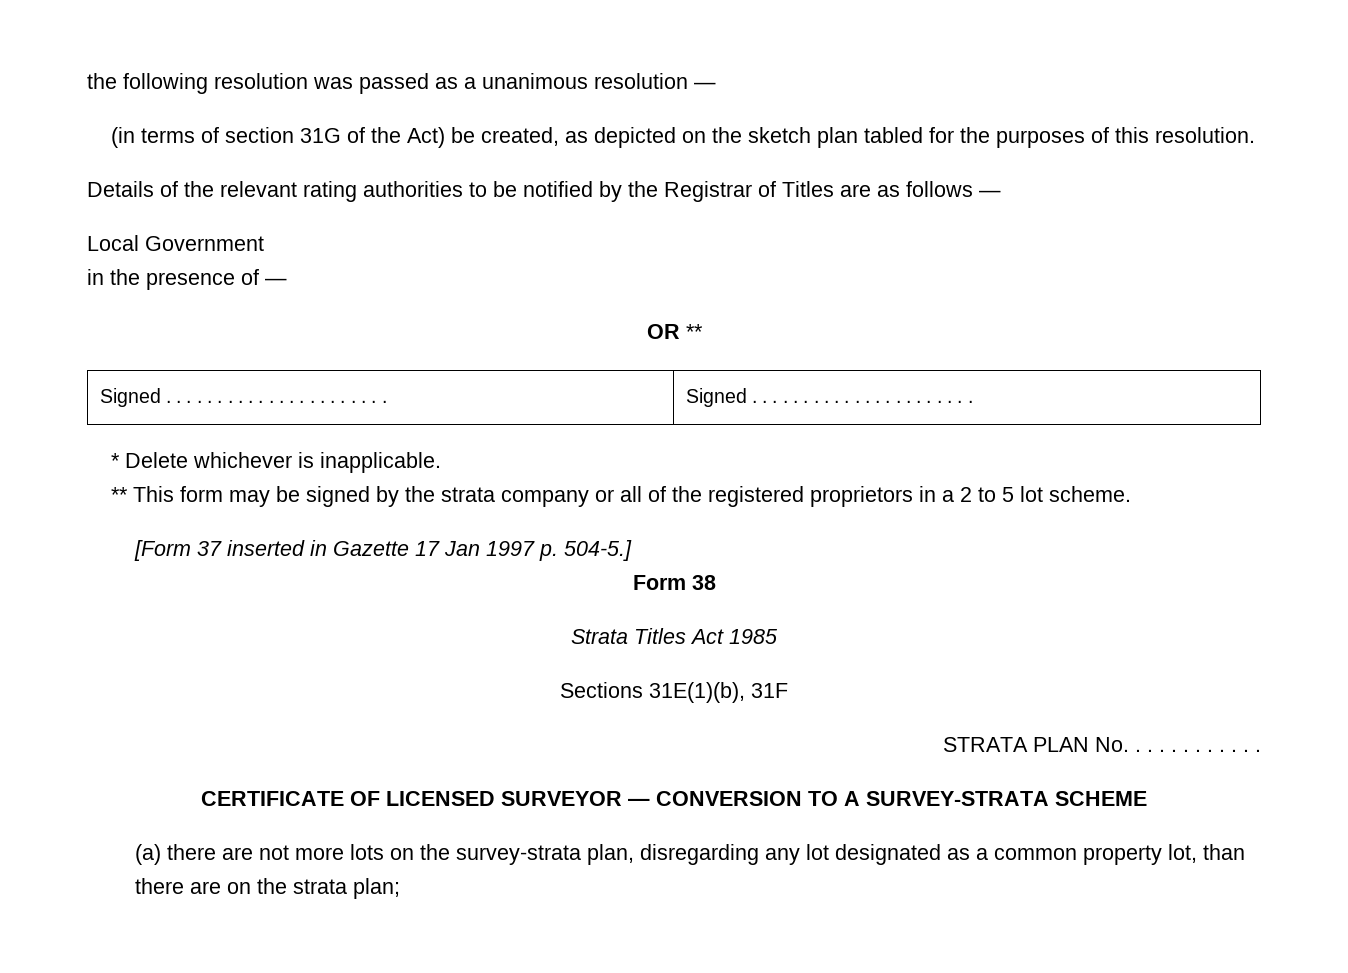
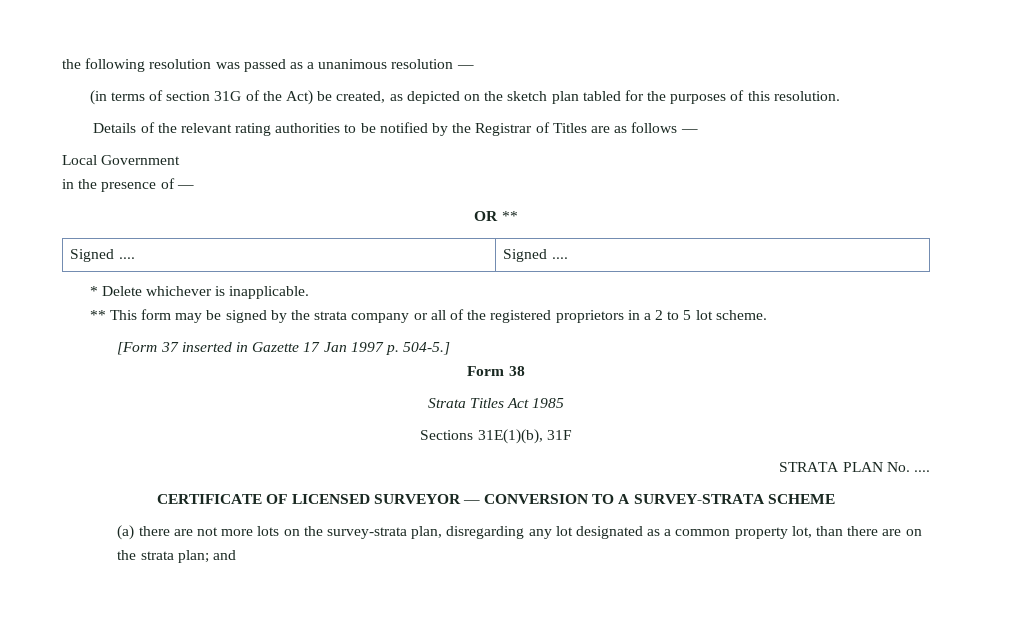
- Signed . . . . . . . . . . . . . . . . . . . . . . | Signed . . . . . . . . . . . . . . . . . . . . . .
+ Signed .... | Signed ....
- STRATA PLAN No. . . . . . . . . . . .
+ STRATA PLAN No. ....
- (a) there are not more lots on the survey-strata plan, disregarding any lot designated as a common property lot, than there are on the strata plan;
+ (a) there are not more lots on the survey-strata plan, disregarding any lot designated as a common property lot, than there are on the strata plan; and

